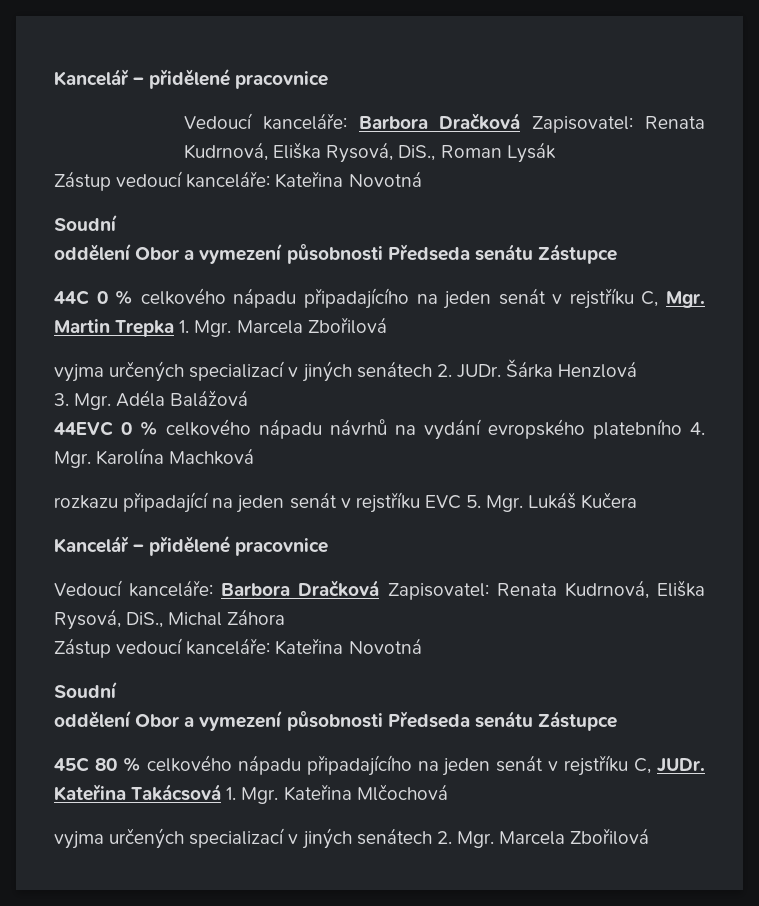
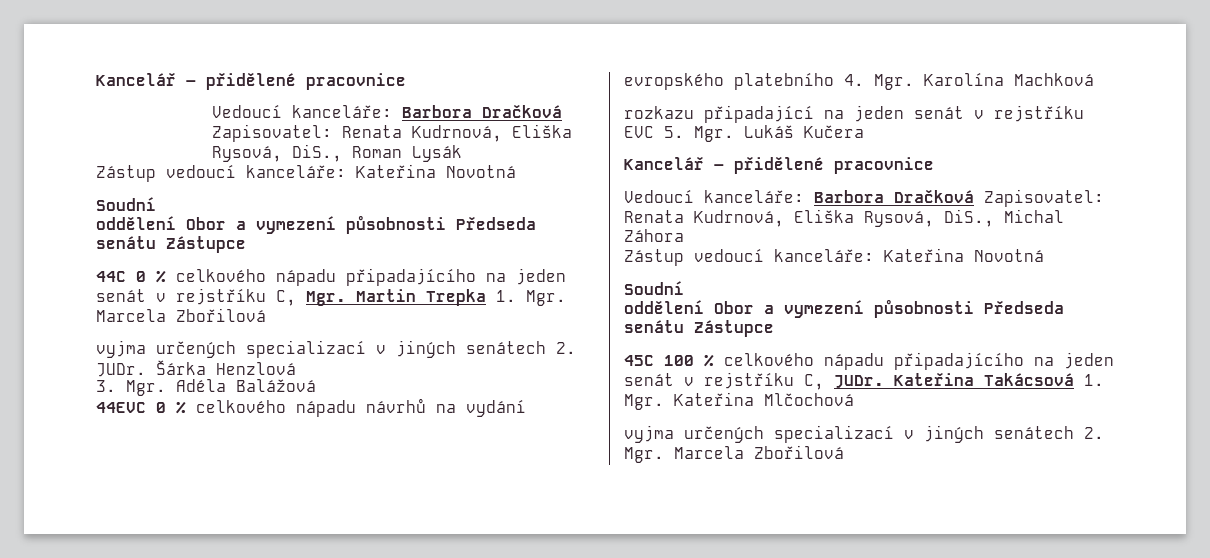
- 45C 80 % celkového nápadu připadajícího na jeden senát v rejstříku C, JUDr.
+ 45C 100 % celkového nápadu připadajícího na jeden senát v rejstříku C, JUDr.

